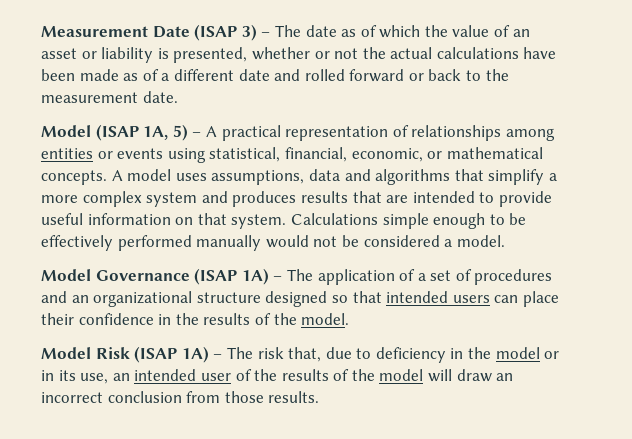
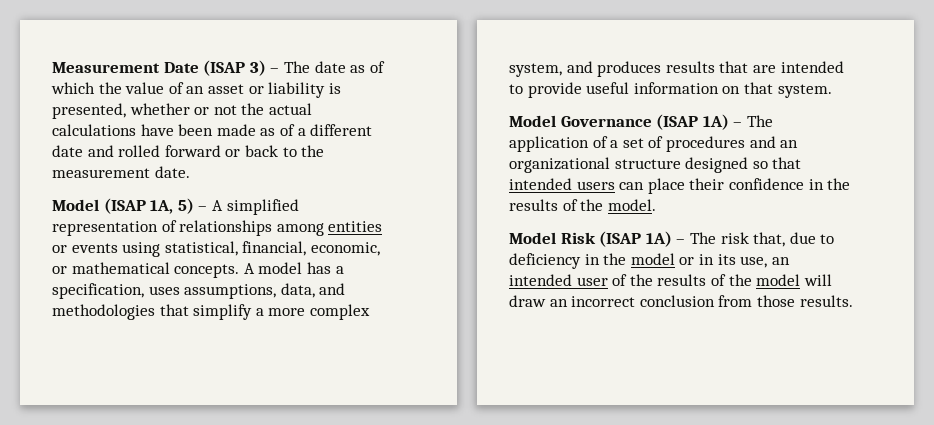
- Model (ISAP 1A, 5) – A practical representation of relationships among entities or events using statistical, financial, economic, or mathematical concepts.
+ Model (ISAP 1A, 5) – A simplified representation of relationships among entities or events using statistical, financial, economic, or mathematical concepts.
- A model uses assumptions, data and algorithms that simplify a more complex system and produces results that are intended to provide useful information on that system. Calculations simple enough to be effectively performed manually would not be considered a model.
+ A model has a specification, uses assumptions, data, and methodologies that simplify a more complex system, and produces results that are intended to provide useful information on that system.

